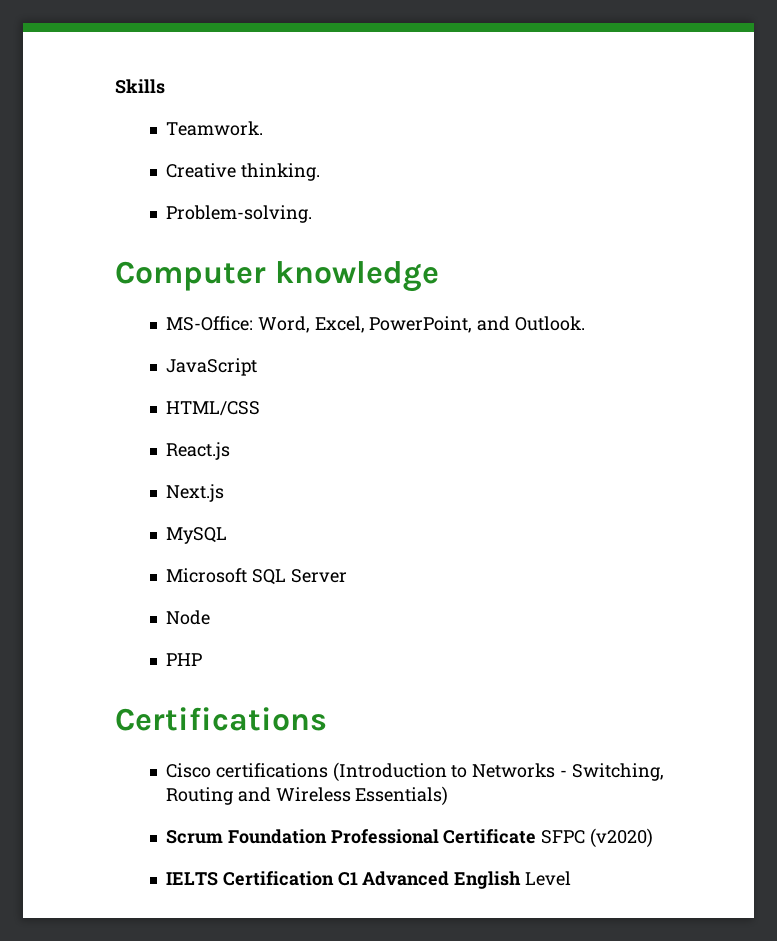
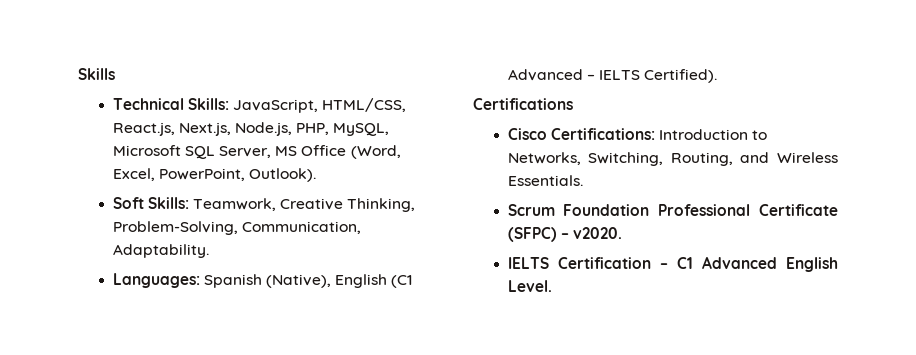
- Teamwork.
- Creative thinking.
- Problem-solving.
- Computer knowledge
- MS-Office: Word, Excel, PowerPoint, and Outlook.
- JavaScript
- HTML/CSS
- React.js
- Next.js
- MySQL
- Microsoft SQL Server
- Node
- PHP
+ Technical Skills: JavaScript, HTML/CSS, React.js, Next.js, Node.js, PHP, MySQL, Microsoft SQL Server, MS Office (Word, Excel, PowerPoint, Outlook).
+ Soft Skills: Teamwork, Creative Thinking, Problem-Solving, Communication, Adaptability.
+ Languages: Spanish (Native), English (C1 Advanced – IELTS Certified).
  Certifications
- Cisco certifications (Introduction to Networks - Switching, Routing and Wireless Essentials)
+ Cisco Certifications: Introduction to Networks, Switching, Routing, and Wireless Essentials.
- Scrum Foundation Professional Certificate SFPC (v2020)
+ Scrum Foundation Professional Certificate (SFPC) – v2020.
- IELTS Certification C1 Advanced English Level
+ IELTS Certification – C1 Advanced English Level.

